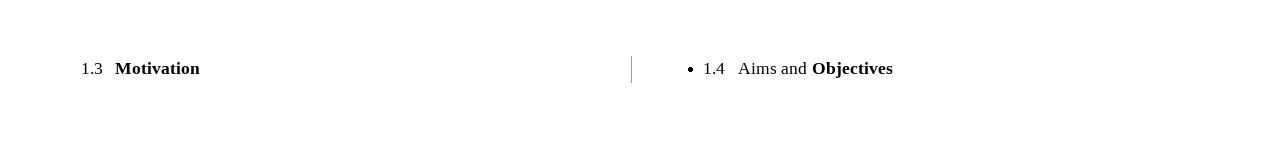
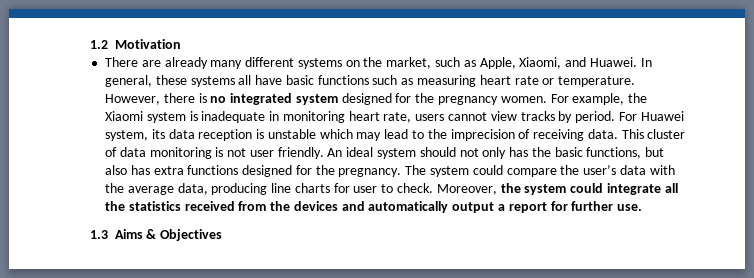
- 1.3 Motivation
+ 1.2 Motivation
- 1.4 Aims and Objectives
+ There are already many different systems on the market, such as Apple, Xiaomi, and Huawei. In general, these systems all have basic functions such as measuring heart rate or temperature. However, there is no integrated system designed for the pregnancy women. For example, the Xiaomi system is inadequate in monitoring heart rate, users cannot view tracks by period. For Huawei system, its data reception is unstable which may lead to the imprecision of receiving data. This cluster of data monitoring is not user friendly. An ideal system should not only has the basic functions, but also has extra functions designed for the pregnancy. The system could compare the user’s data with the average data, producing line charts for user to check. Moreover, the system could integrate all the statistics received from the devices and automatically output a report for further use.
+ 1.3 Aims & Objectives

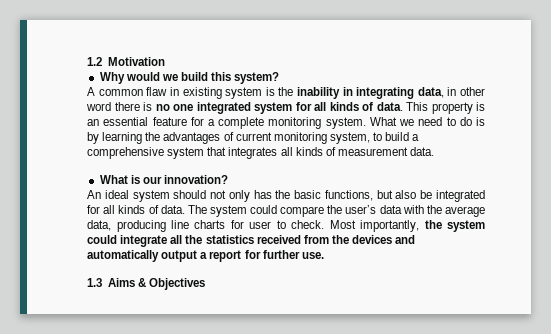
- There are already many different systems on the market, such as Apple, Xiaomi, and Huawei. In general, these systems all have basic functions such as measuring heart rate or temperature. However, there is no integrated system designed for the pregnancy women. For example, the Xiaomi system is inadequate in monitoring heart rate, users cannot view tracks by period. For Huawei system, its data reception is unstable which may lead to the imprecision of receiving data. This cluster of data monitoring is not user friendly. An ideal system should not only has the basic functions, but also has extra functions designed for the pregnancy.
+ Why would we build this system?
+ A common flaw in existing system is the inability in integrating data, in other word there is no one integrated system for all kinds of data. This property is an essential feature for a complete monitoring system. What we need to do is by learning the advantages of current monitoring system, to build a comprehensive system that integrates all kinds of measurement data.
+ What is our innovation?
+ An ideal system should not only has the basic functions, but also be integrated for all kinds of data.
- Moreover, the system could integrate all the statistics received from the devices and automatically output a report for further use.
+ Most importantly, the system could integrate all the statistics received from the devices and automatically output a report for further use.

